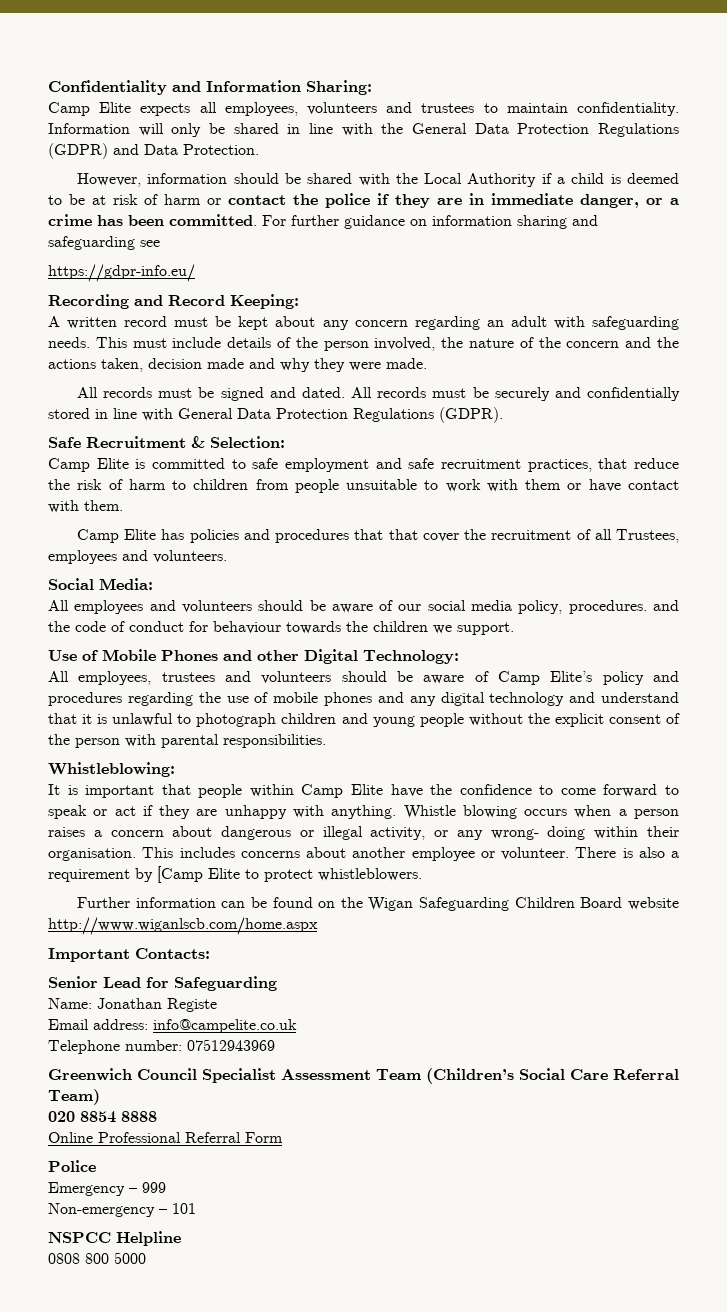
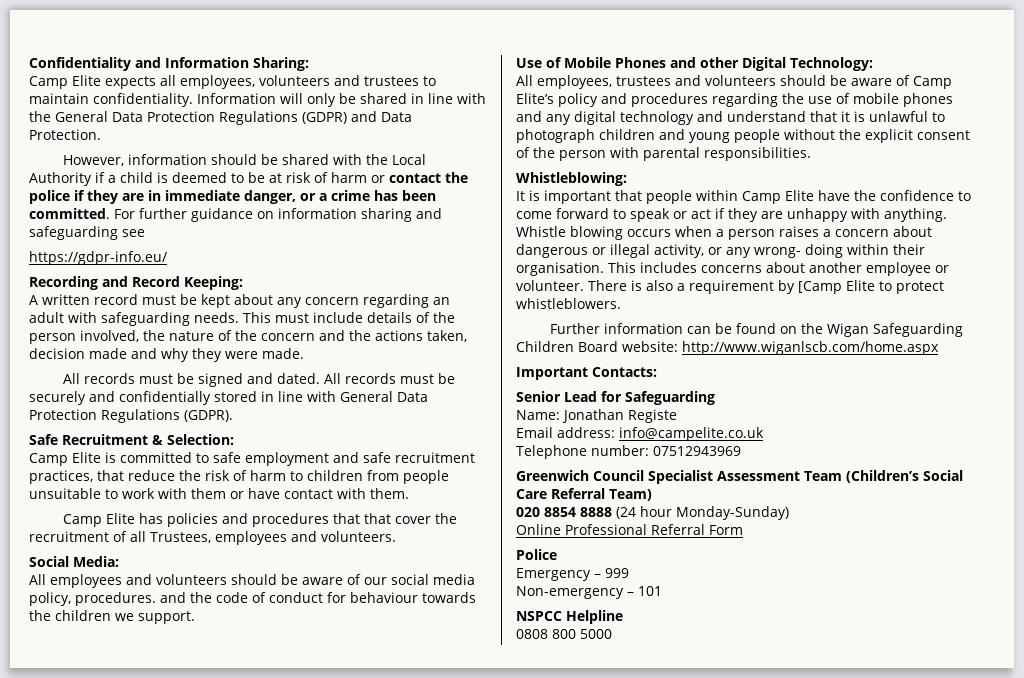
- Further information can be found on the Wigan Safeguarding Children Board website http://www.wiganlscb.com/home.aspx
+ Further information can be found on the Wigan Safeguarding Children Board website: http://www.wiganlscb.com/home.aspx
- 020 8854 8888
+ 020 8854 8888 (24 hour Monday-Sunday)

